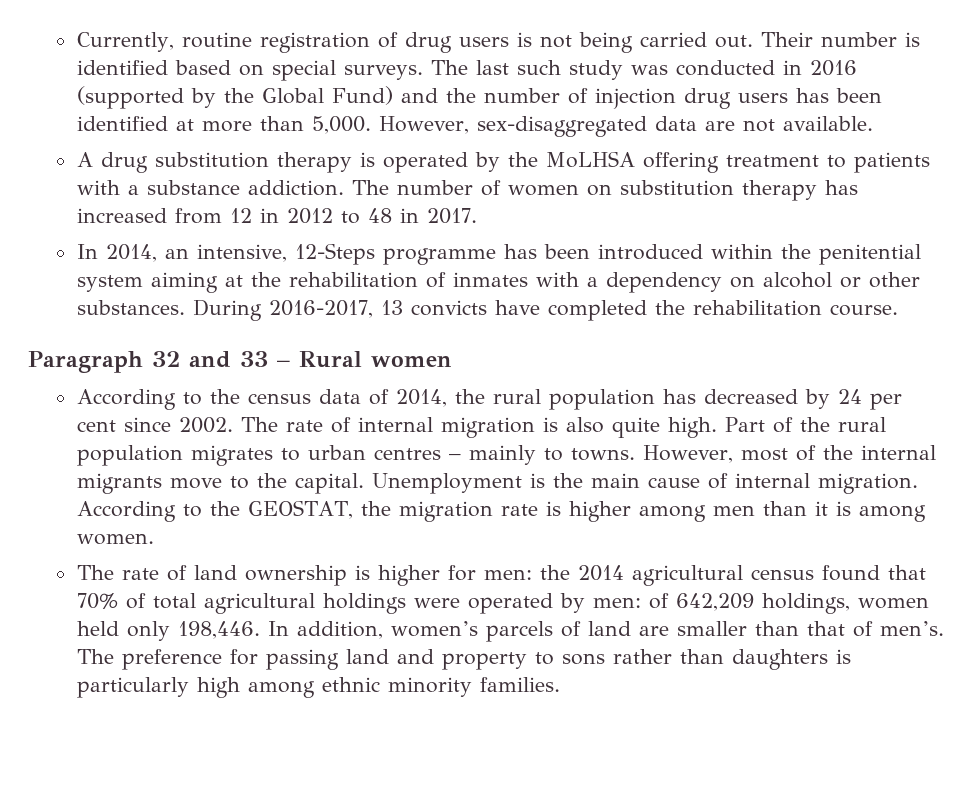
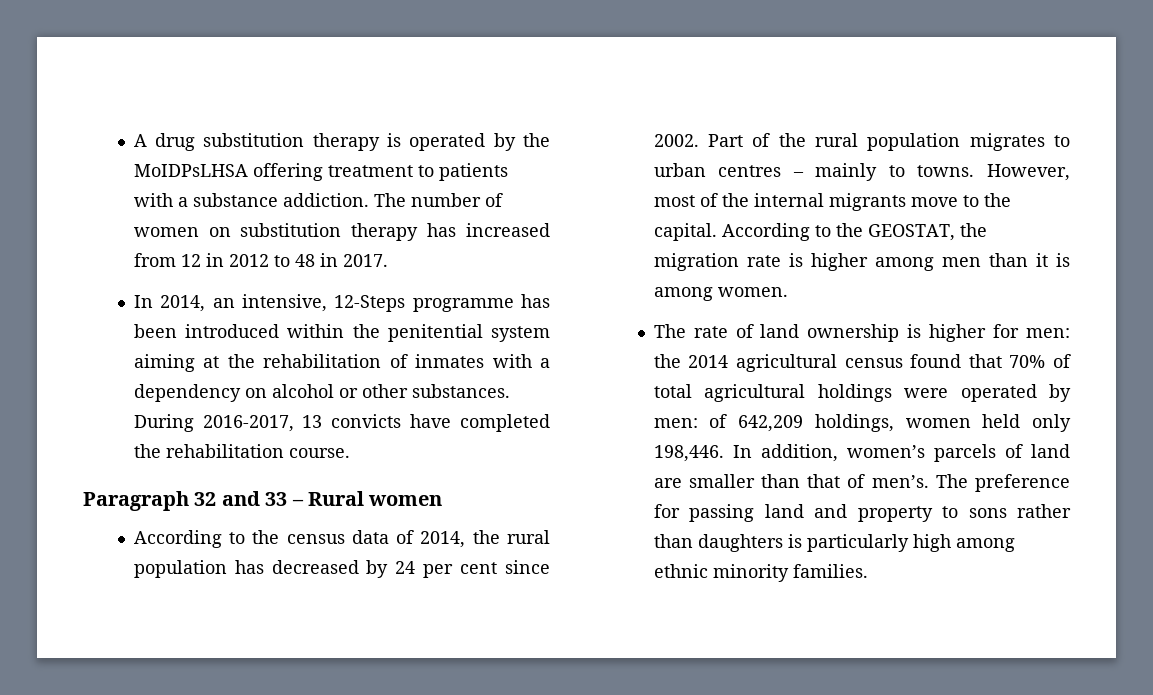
- Currently, routine registration of drug users is not being carried out. Their number is identified based on special surveys. The last such study was conducted in 2016 (supported by the Global Fund) and the number of injection drug users has been identified at more than 5,000. However, sex-disaggregated data are not available.
- A drug substitution therapy is operated by the MoLHSA offering treatment to patients with a substance addiction.
+ A drug substitution therapy is operated by the MoIDPsLHSA offering treatment to patients with a substance addiction.
- The rate of internal migration is also quite high.
- Unemployment is the main cause of internal migration.

